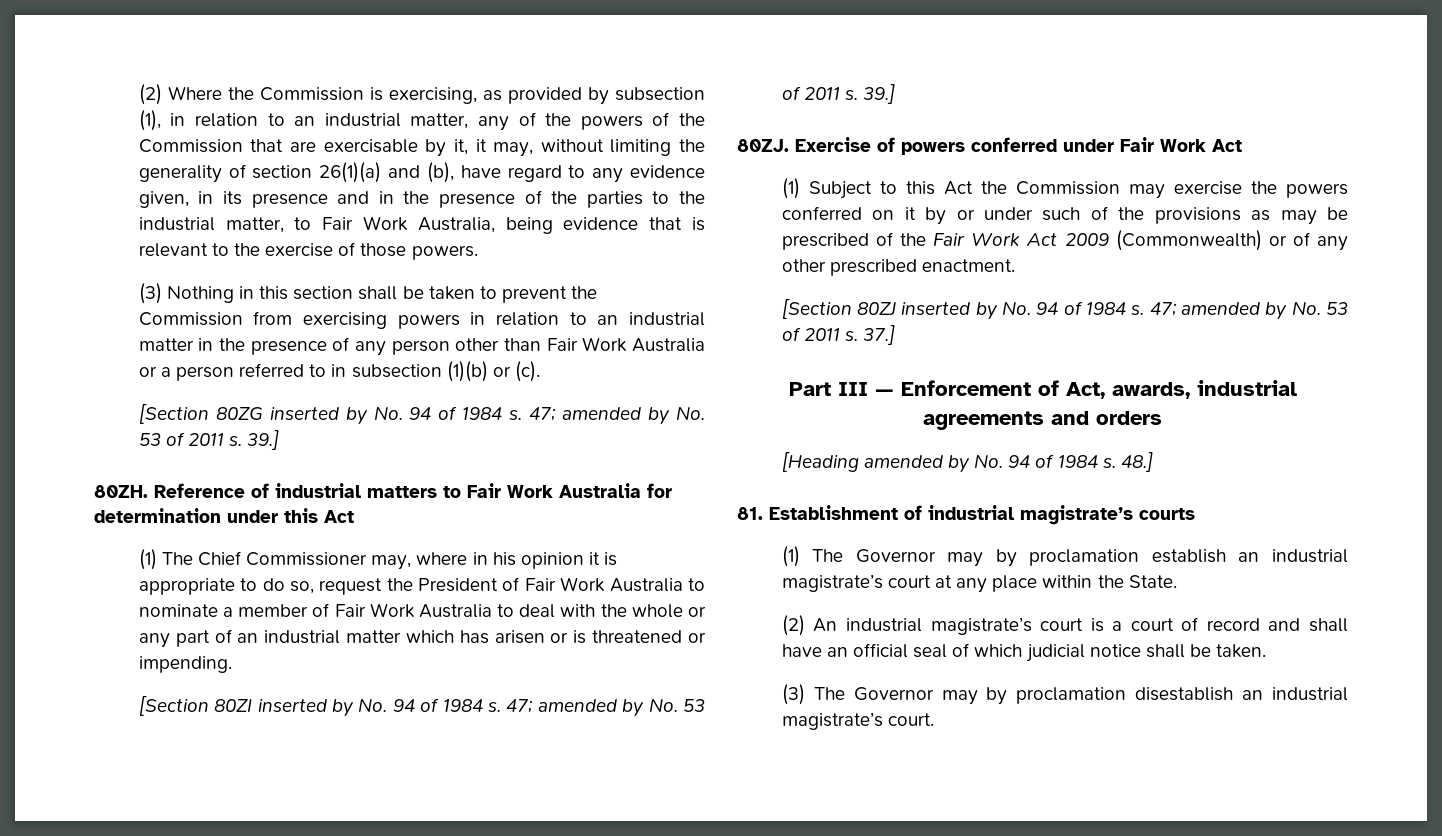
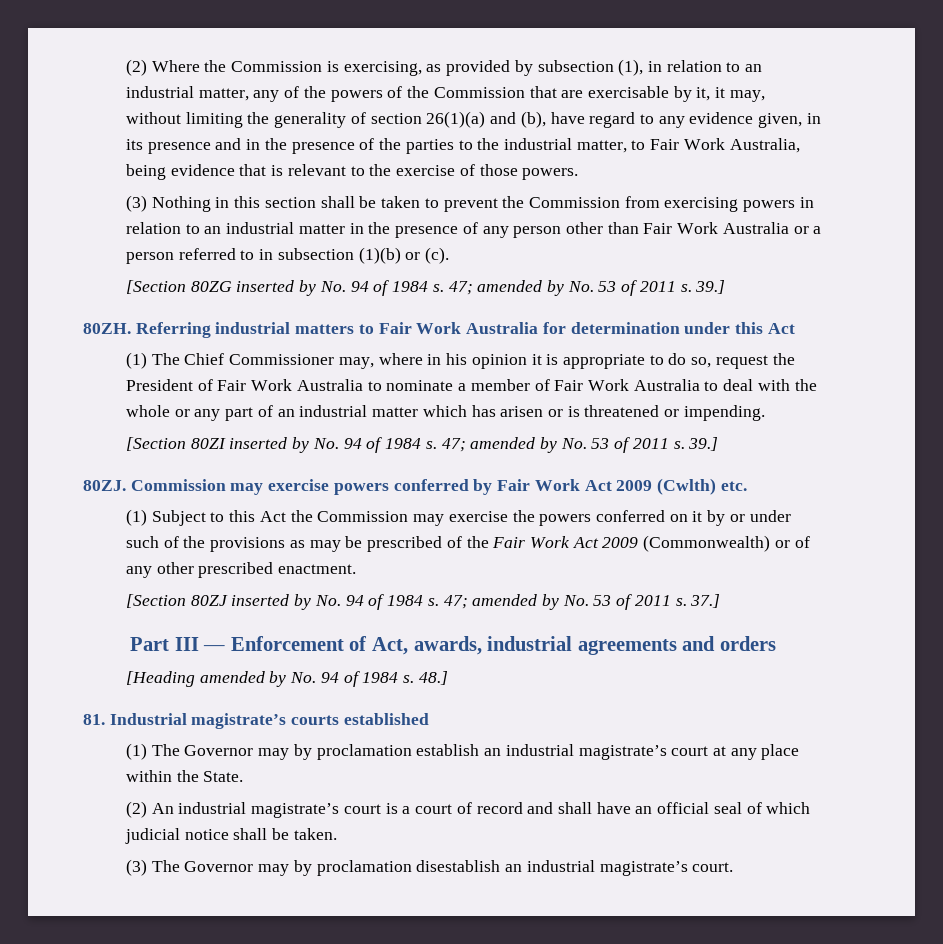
- Reference of industrial matters to Fair Work Australia for determination under this Act
+ Referring industrial matters to Fair Work Australia for determination under this Act
- Exercise of powers conferred under Fair Work Act
+ Commission may exercise powers conferred by Fair Work Act 2009 (Cwlth) etc.
- 81. Establishment of industrial magistrate’s courts
+ 81. Industrial magistrate’s courts established

